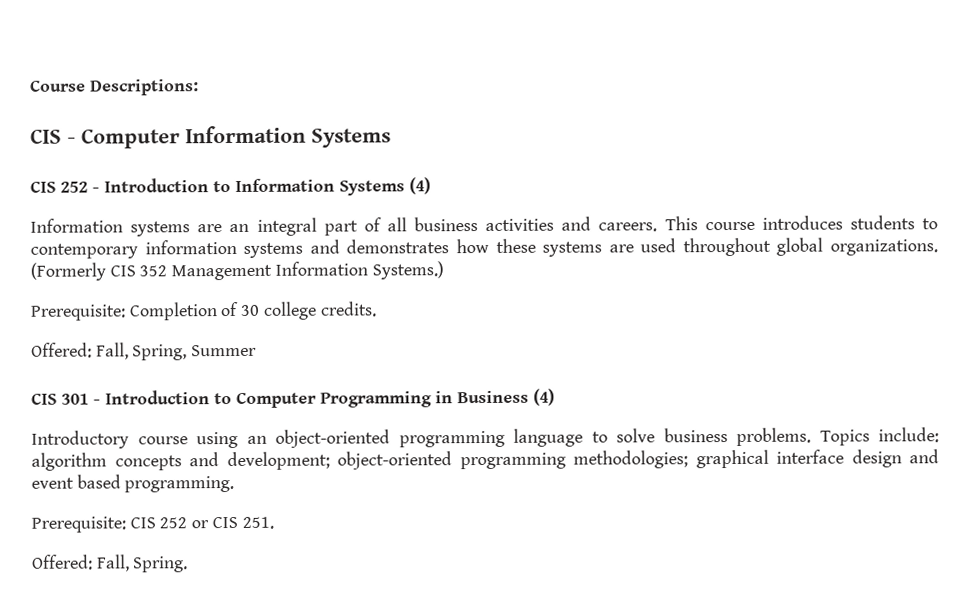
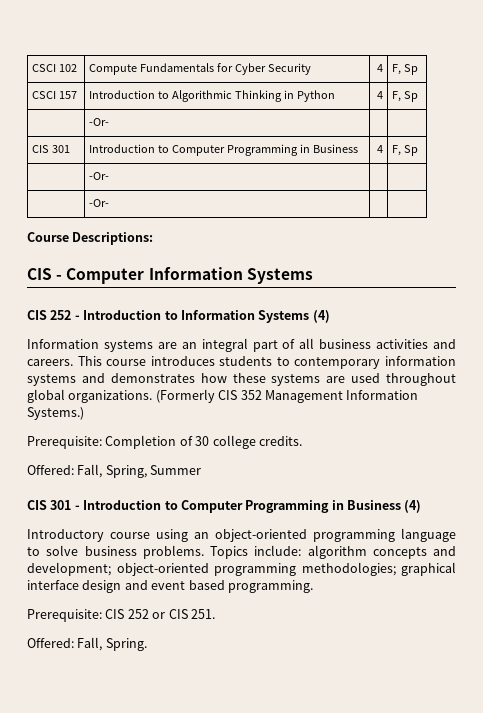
+ CSCI 102 | Compute Fundamentals for Cyber Security | 4 | F, Sp
+ CSCI 157 | Introduction to Algorithmic Thinking in Python | 4 | F, Sp
+ | -Or- | |
+ CIS 301 | Introduction to Computer Programming in Business | 4 | F, Sp
+ | -Or- | |
+ | -Or- | |

